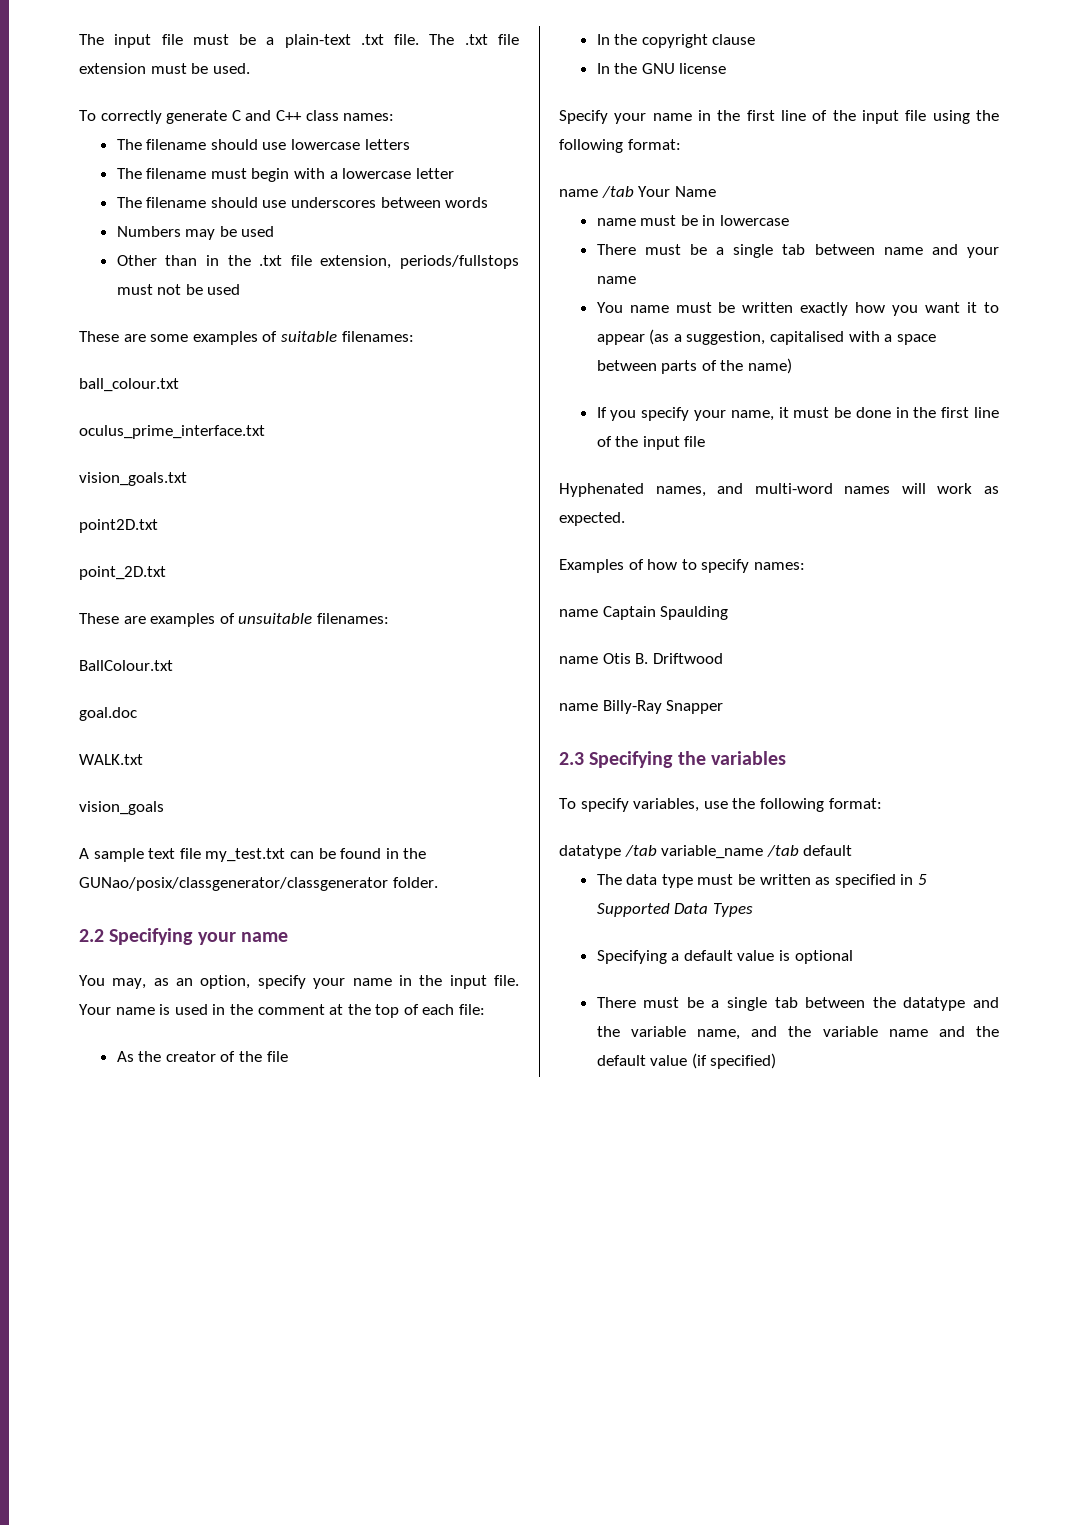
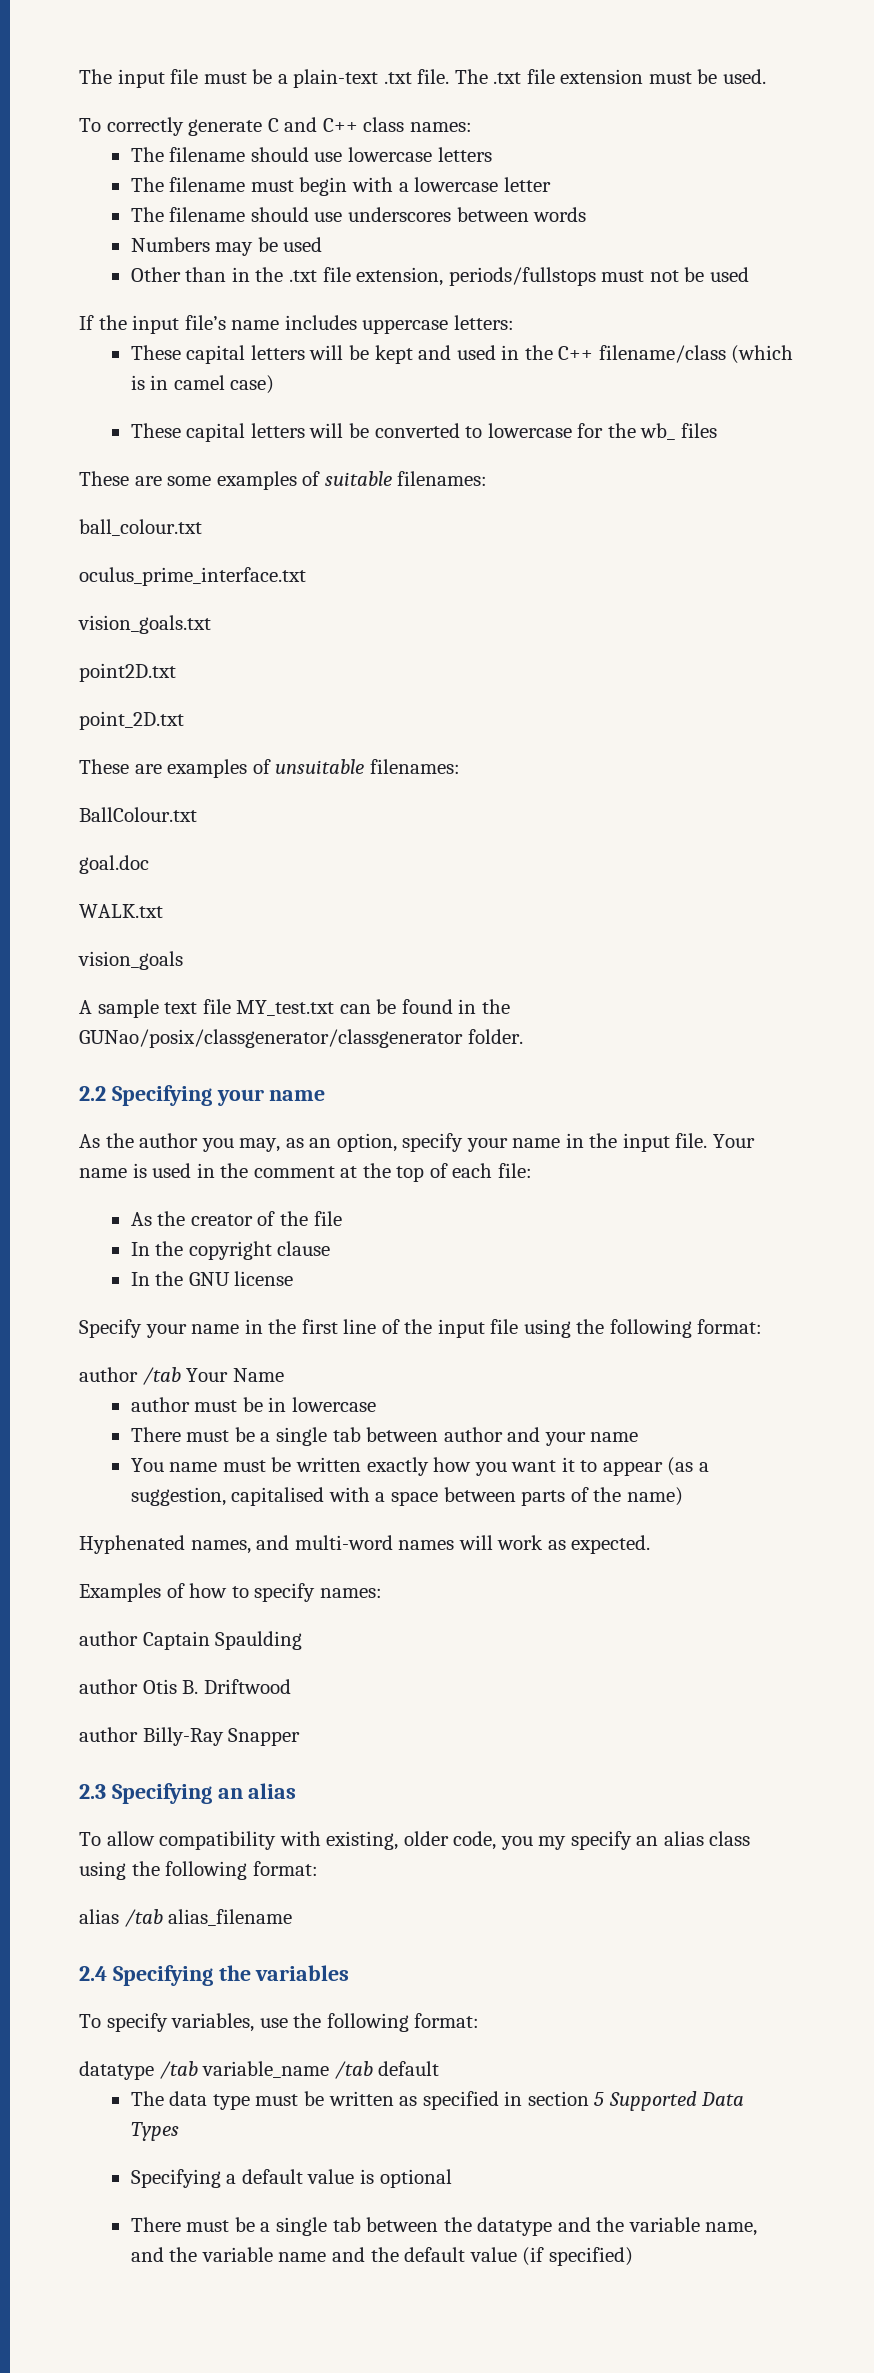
+ If the input file’s name includes uppercase letters:
+ These capital letters will be kept and used in the C++ filename/class (which is in camel case)
+ These capital letters will be converted to lowercase for the wb_ files
- A sample text file my_test.txt can be found in the GUNao/posix/classgenerator/classgenerator folder.
+ A sample text file MY_test.txt can be found in the GUNao/posix/classgenerator/classgenerator folder.
- You may, as an option, specify your name in the input file.
+ As the author you may, as an option, specify your name in the input file.
- name /tab Your Name
+ author /tab Your Name
- name must be in lowercase
+ author must be in lowercase
- There must be a single tab between name and your name
+ There must be a single tab between author and your name
- If you specify your name, it must be done in the first line of the input file
- name Captain Spaulding
+ author Captain Spaulding
- name Otis B. Driftwood
+ author Otis B. Driftwood
- name Billy-Ray Snapper
+ author Billy-Ray Snapper
- 2.3 Specifying the variables
+ 2.3 Specifying an alias
+ To allow compatibility with existing, older code, you my specify an alias class using the following format:
+ alias /tab alias_filename
+ 2.4 Specifying the variables
- The data type must be written as specified in 5 Supported Data Types
+ The data type must be written as specified in section 5 Supported Data Types

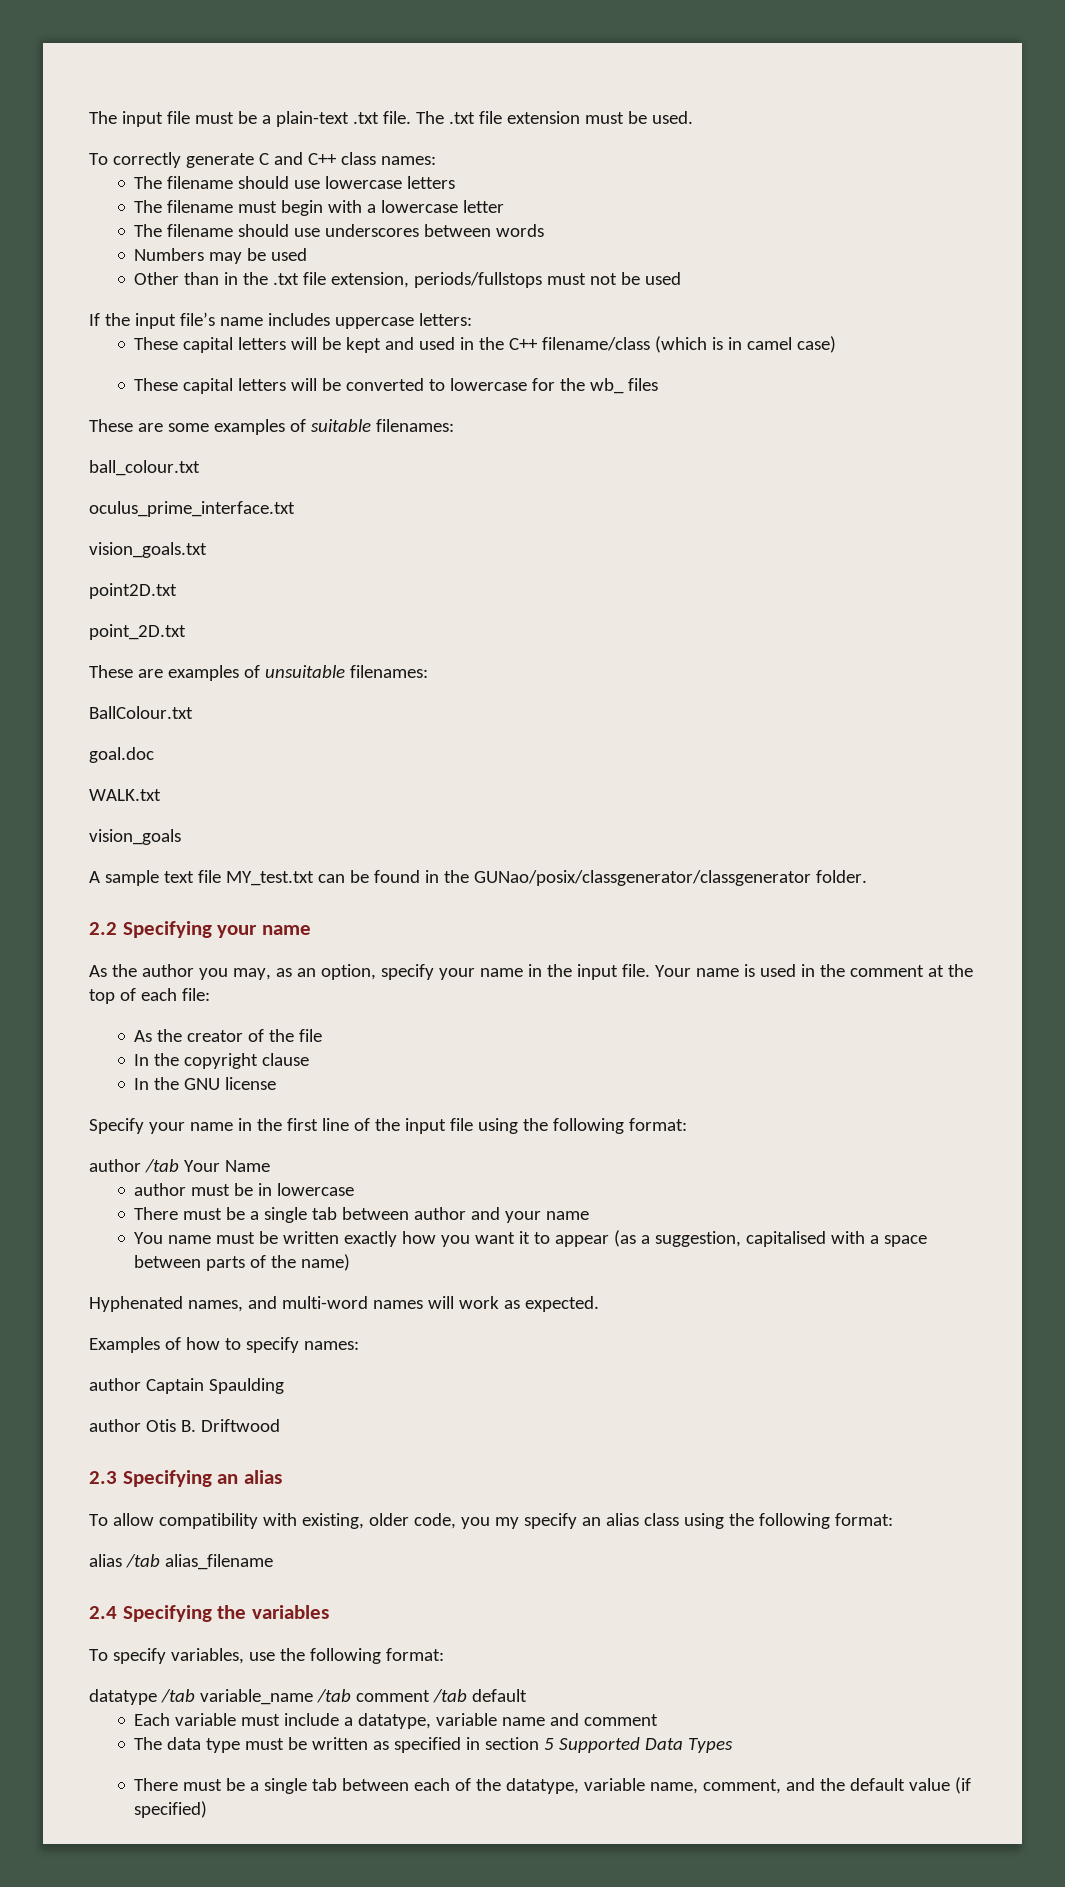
- author Billy-Ray Snapper
- datatype /tab variable_name /tab default
+ datatype /tab variable_name /tab comment /tab default
+ Each variable must include a datatype, variable name and comment
- Specifying a default value is optional
- There must be a single tab between the datatype and the variable name, and the variable name and the default value (if specified)
+ There must be a single tab between each of the datatype, variable name, comment, and the default value (if specified)

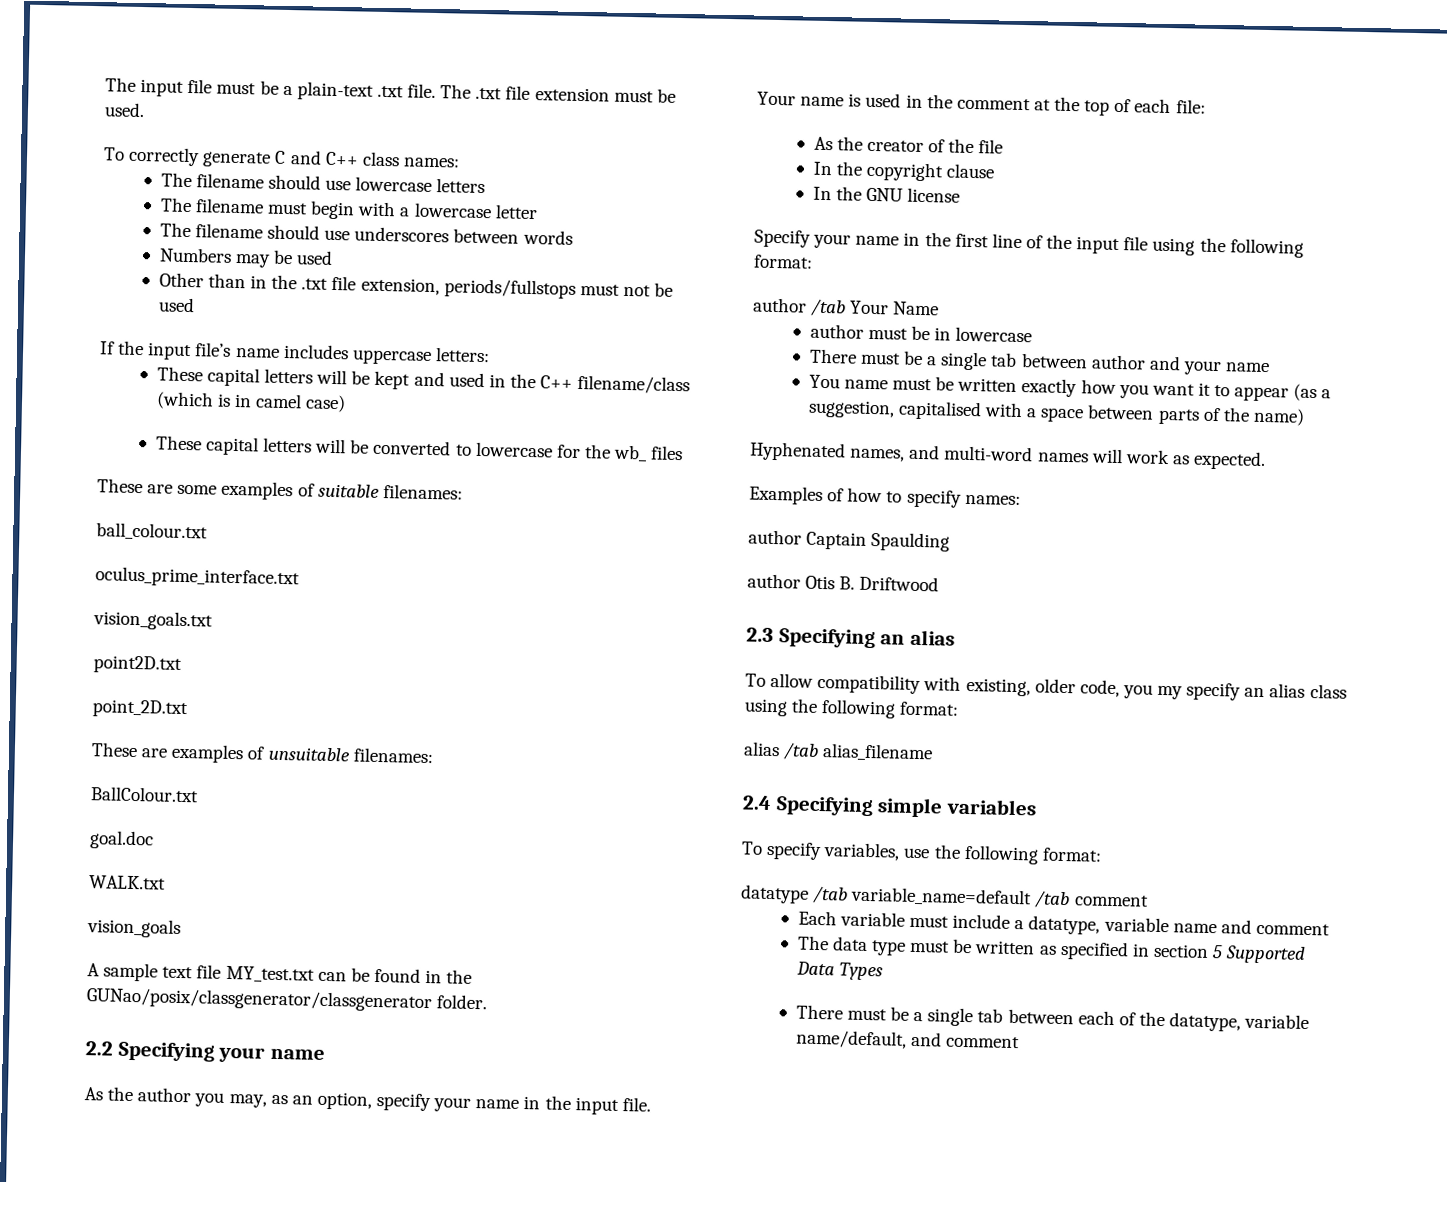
- 2.4 Specifying the variables
+ 2.4 Specifying simple variables
- datatype /tab variable_name /tab comment /tab default
+ datatype /tab variable_name=default /tab comment
- There must be a single tab between each of the datatype, variable name, comment, and the default value (if specified)
+ There must be a single tab between each of the datatype, variable name/default, and comment

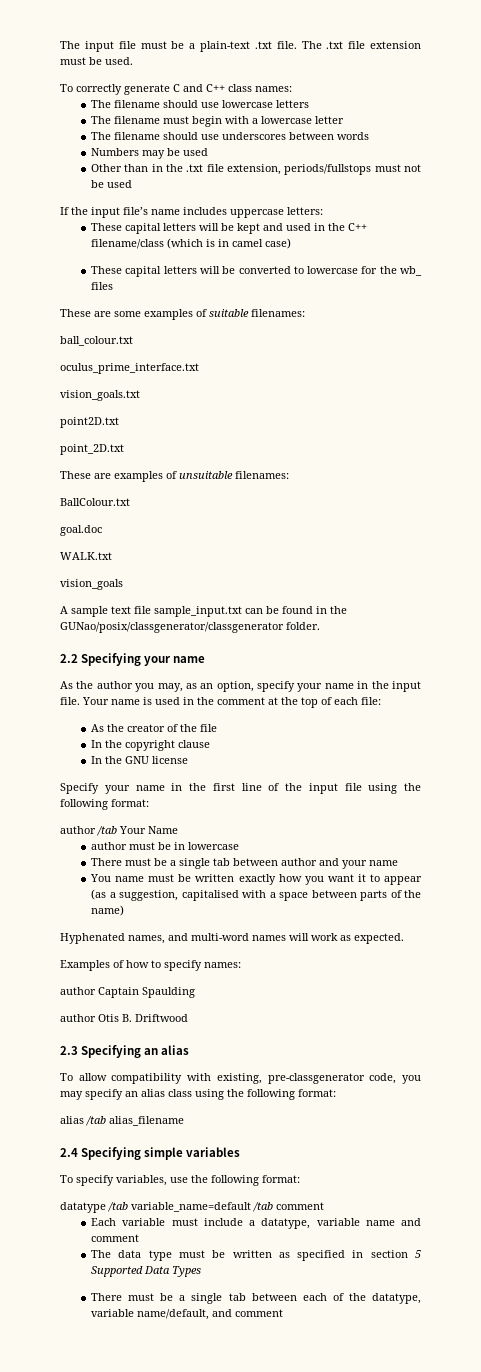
- A sample text file MY_test.txt can be found in the GUNao/posix/classgenerator/classgenerator folder.
+ A sample text file sample_input.txt can be found in the GUNao/posix/classgenerator/classgenerator folder.
- To allow compatibility with existing, older code, you my specify an alias class using the following format:
+ To allow compatibility with existing, pre-classgenerator code, you may specify an alias class using the following format:

